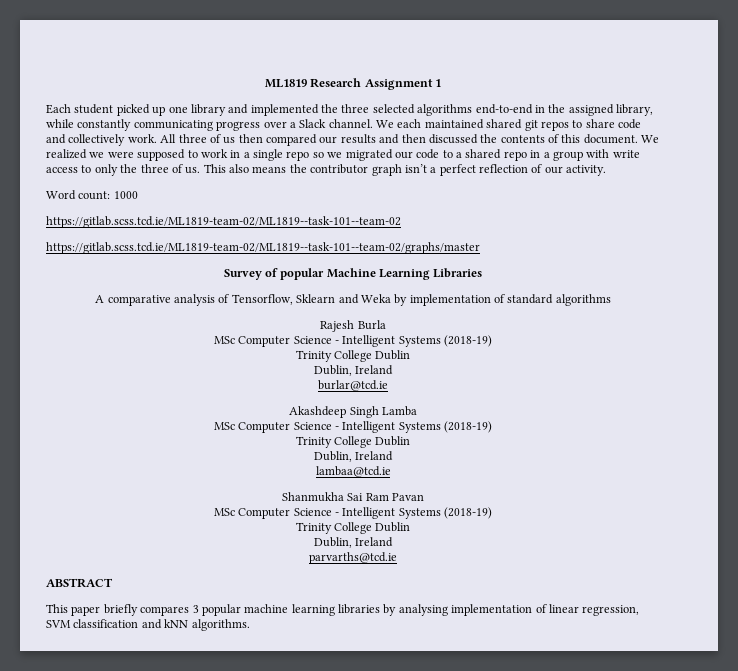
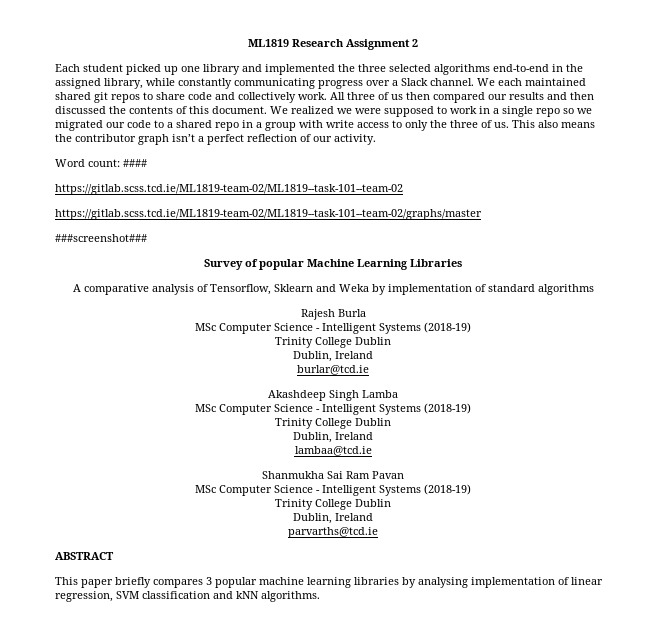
- ML1819 Research Assignment 1
+ ML1819 Research Assignment 2
- Word count: 1000
+ Word count: ####
+ ###screenshot###

